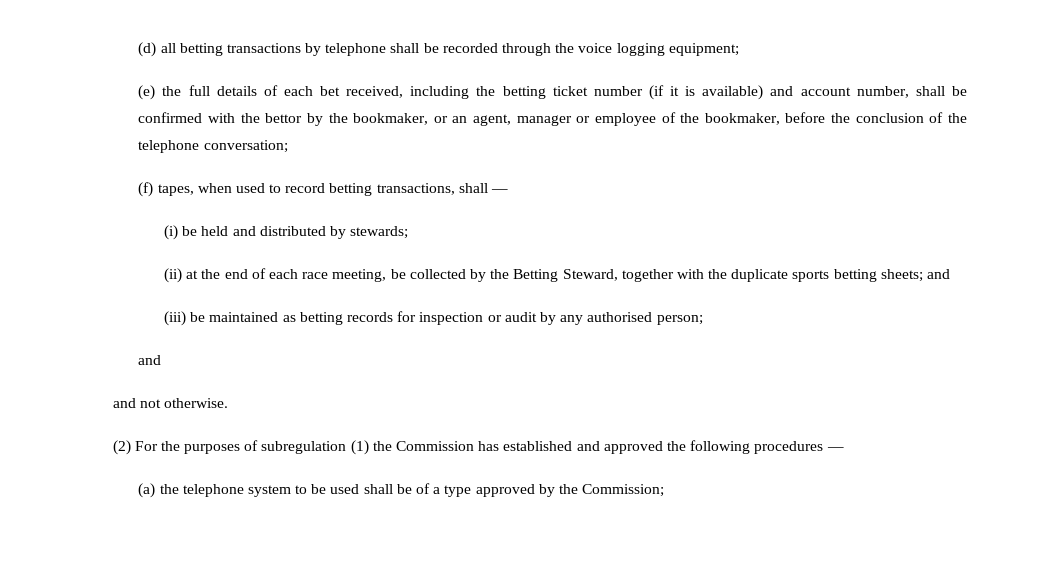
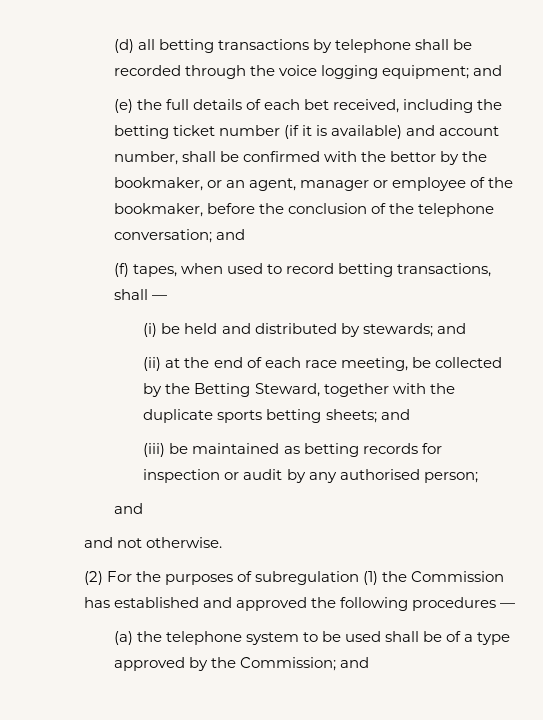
- (d) all betting transactions by telephone shall be recorded through the voice logging equipment;
+ (d) all betting transactions by telephone shall be recorded through the voice logging equipment; and
- (e) the full details of each bet received, including the betting ticket number (if it is available) and account number, shall be confirmed with the bettor by the bookmaker, or an agent, manager or employee of the bookmaker, before the conclusion of the telephone conversation;
+ (e) the full details of each bet received, including the betting ticket number (if it is available) and account number, shall be confirmed with the bettor by the bookmaker, or an agent, manager or employee of the bookmaker, before the conclusion of the telephone conversation; and
- (i) be held and distributed by stewards;
+ (i) be held and distributed by stewards; and
- (a) the telephone system to be used shall be of a type approved by the Commission;
+ (a) the telephone system to be used shall be of a type approved by the Commission; and

